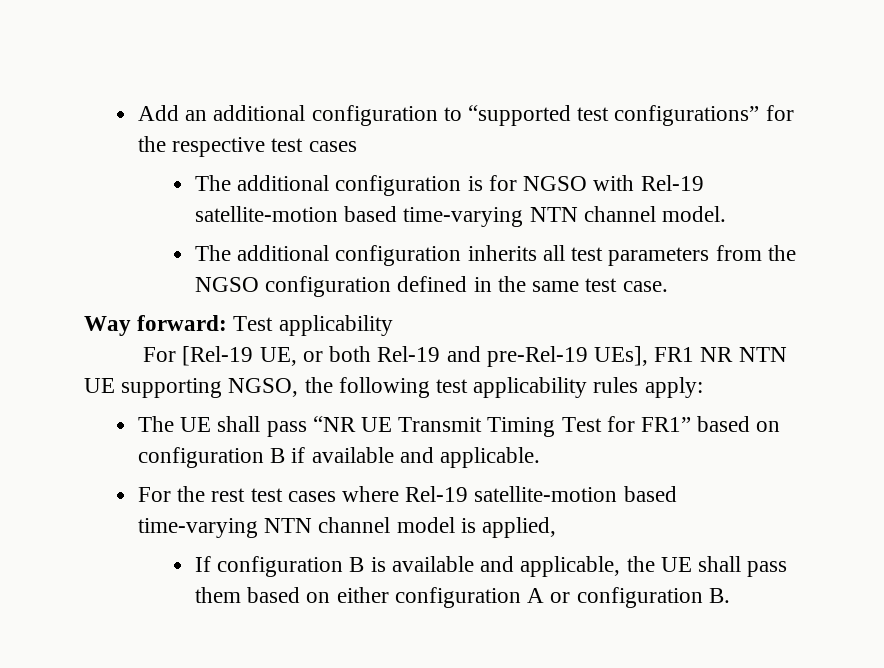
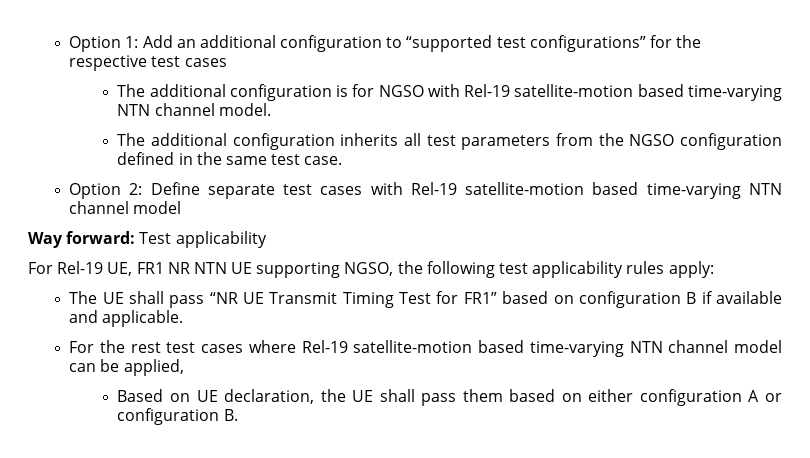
- Add an additional configuration to “supported test configurations” for the respective test cases
+ Option 1: Add an additional configuration to “supported test configurations” for the respective test cases
+ Option 2: Define separate test cases with Rel-19 satellite-motion based time-varying NTN channel model
- For [Rel-19 UE, or both Rel-19 and pre-Rel-19 UEs], FR1 NR NTN UE supporting NGSO, the following test applicability rules apply:
+ For Rel-19 UE, FR1 NR NTN UE supporting NGSO, the following test applicability rules apply:
- For the rest test cases where Rel-19 satellite-motion based time-varying NTN channel model is applied,
+ For the rest test cases where Rel-19 satellite-motion based time-varying NTN channel model can be applied,
- If configuration B is available and applicable, the UE shall pass them based on either configuration A or configuration B.
+ Based on UE declaration, the UE shall pass them based on either configuration A or configuration B.

